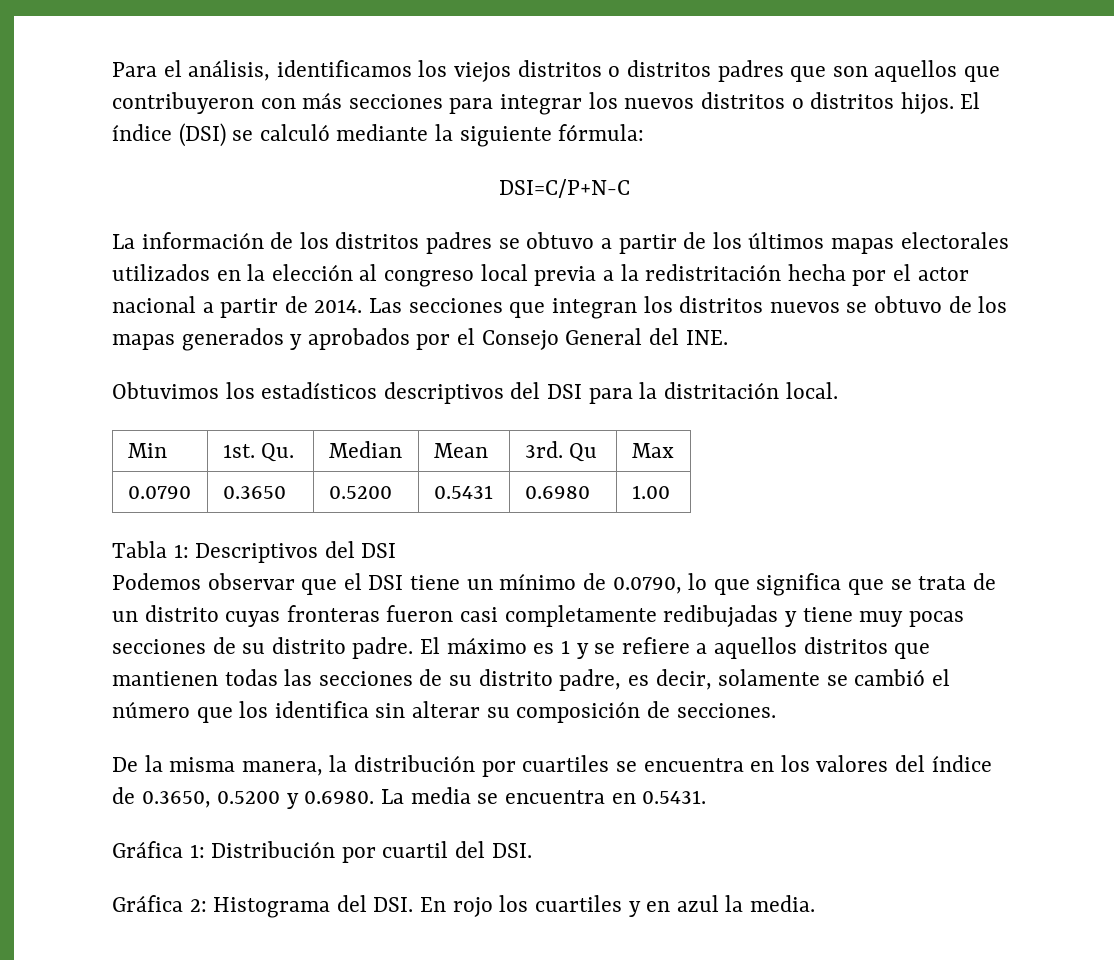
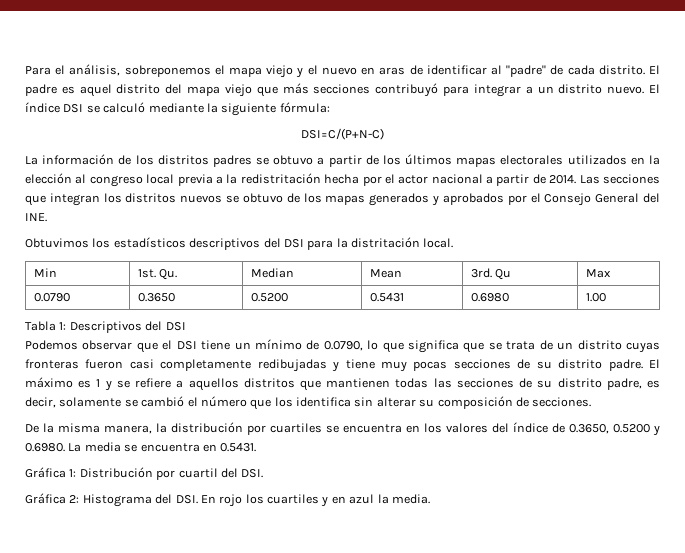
- Para el análisis, identificamos los viejos distritos o distritos padres que son aquellos que contribuyeron con más secciones para integrar los nuevos distritos o distritos hijos.
+ Para el análisis, sobreponemos el mapa viejo y el nuevo en aras de identificar al "padre" de cada distrito. El padre es aquel distrito del mapa viejo que más secciones contribuyó para integrar a un distrito nuevo.
- El índice (DSI) se calculó mediante la siguiente fórmula:
+ El índice DSI se calculó mediante la siguiente fórmula:
- DSI=C/P+N-C
+ DSI=C/(P+N-C)

